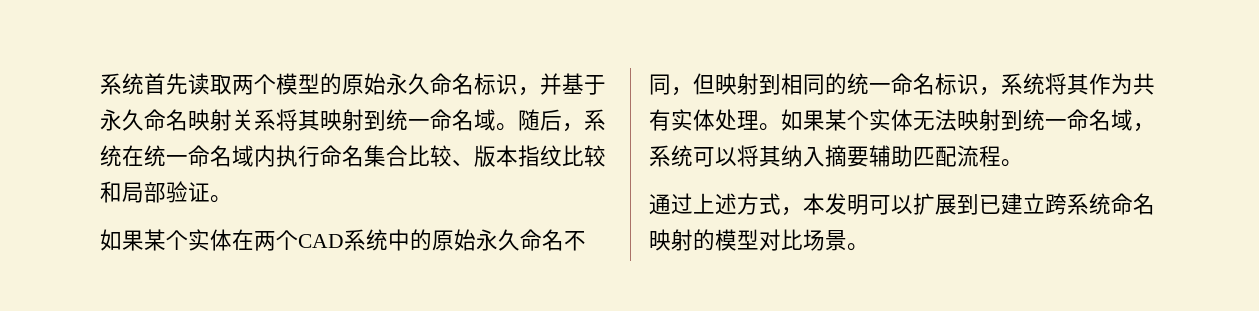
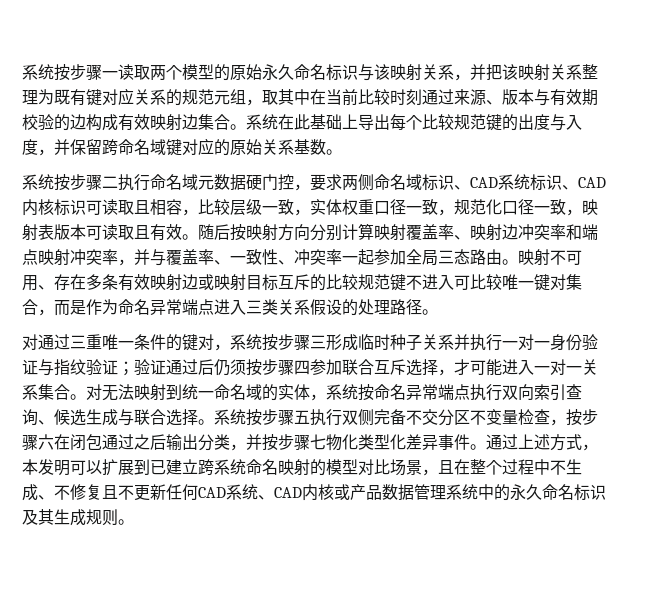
- 系统首先读取两个模型的原始永久命名标识，并基于永久命名映射关系将其映射到统一命名域。随后，系统在统一命名域内执行命名集合比较、版本指纹比较和局部验证。
- 如果某个实体在两个CAD系统中的原始永久命名不同，但映射到相同的统一命名标识，系统将其作为共有实体处理。如果某个实体无法映射到统一命名域，系统可以将其纳入摘要辅助匹配流程。
- 通过上述方式，本发明可以扩展到已建立跨系统命名映射的模型对比场景。
+ 系统按步骤一读取两个模型的原始永久命名标识与该映射关系，并把该映射关系整理为既有键对应关系的规范元组，取其中在当前比较时刻通过来源、版本与有效期校验的边构成有效映射边集合。系统在此基础上导出每个比较规范键的出度与入度，并保留跨命名域键对应的原始关系基数。
+ 系统按步骤二执行命名域元数据硬门控，要求两侧命名域标识、CAD系统标识、CAD内核标识可读取且相容，比较层级一致，实体权重口径一致，规范化口径一致，映射表版本可读取且有效。随后按映射方向分别计算映射覆盖率、映射边冲突率和端点映射冲突率，并与覆盖率、一致性、冲突率一起参加全局三态路由。映射不可用、存在多条有效映射边或映射目标互斥的比较规范键不进入可比较唯一键对集合，而是作为命名异常端点进入三类关系假设的处理路径。
+ 对通过三重唯一条件的键对，系统按步骤三形成临时种子关系并执行一对一身份验证与指纹验证；验证通过后仍须按步骤四参加联合互斥选择，才可能进入一对一关系集合。对无法映射到统一命名域的实体，系统按命名异常端点执行双向索引查询、候选生成与联合选择。系统按步骤五执行双侧完备不交分区不变量检查，按步骤六在闭包通过之后输出分类，并按步骤七物化类型化差异事件。通过上述方式，本发明可以扩展到已建立跨系统命名映射的模型对比场景，且在整个过程中不生成、不修复且不更新任何CAD系统、CAD内核或产品数据管理系统中的永久命名标识及其生成规则。

